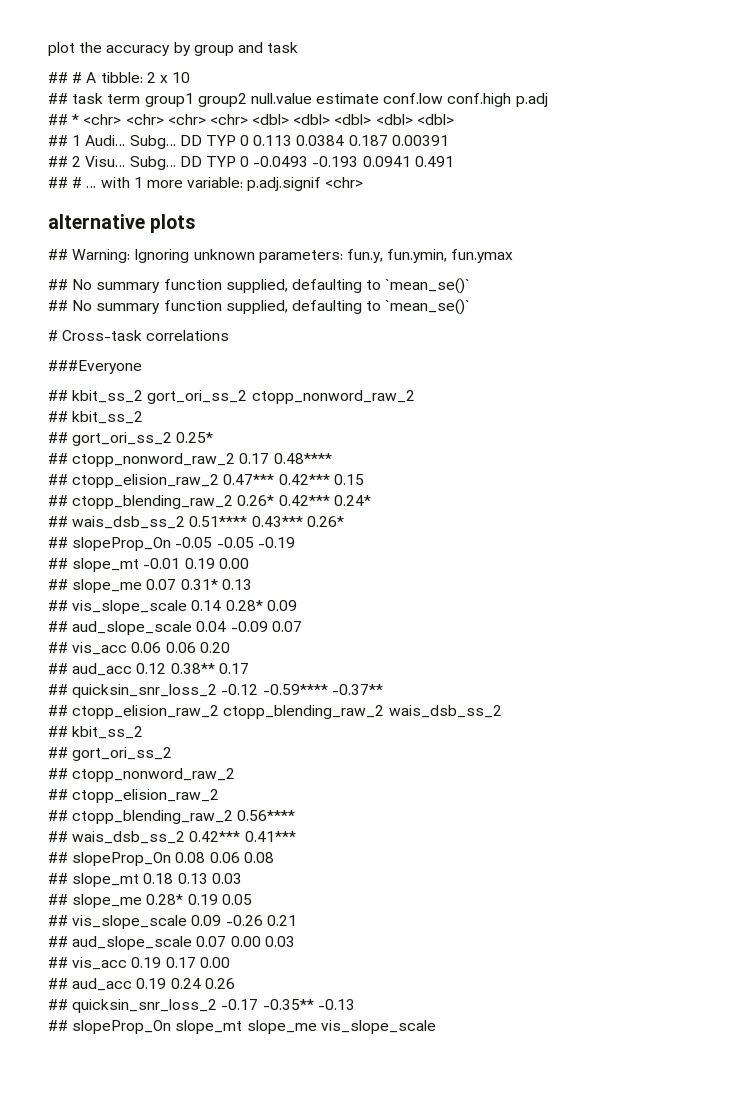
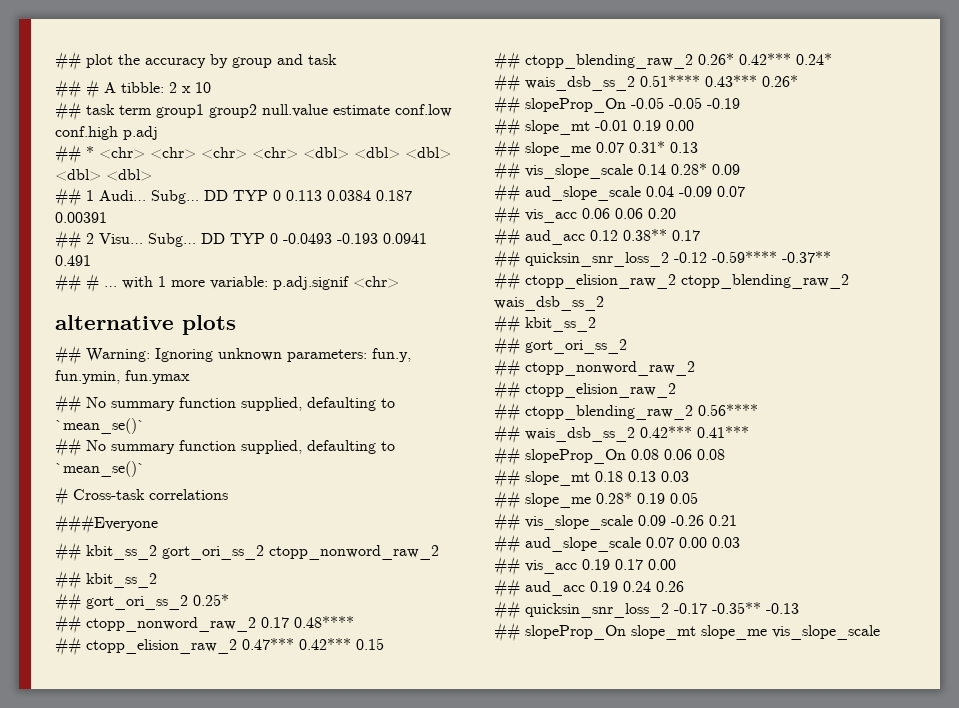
- plot the accuracy by group and task
+ ## plot the accuracy by group and task

